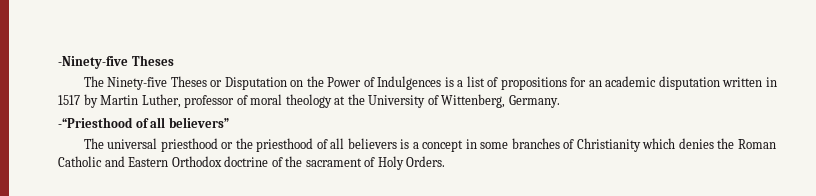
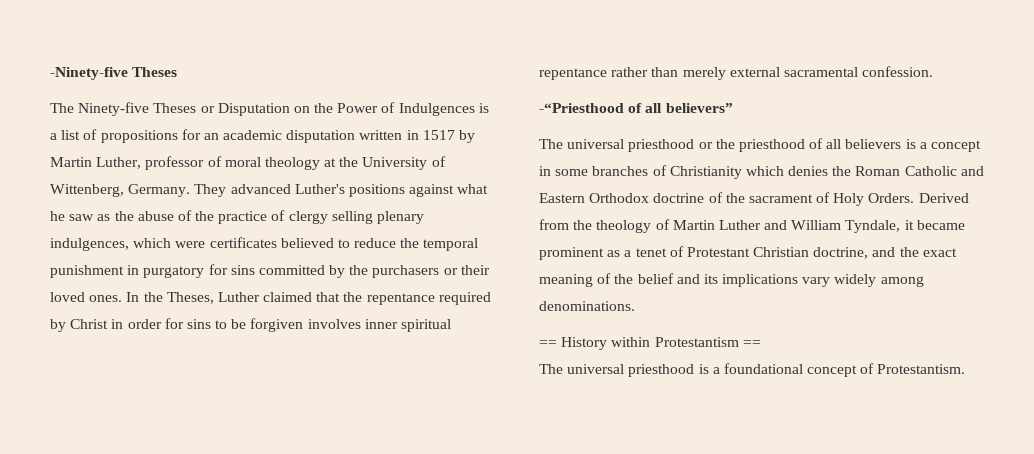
+ They advanced Luther's positions against what he saw as the abuse of the practice of clergy selling plenary indulgences, which were certificates believed to reduce the temporal punishment in purgatory for sins committed by the purchasers or their loved ones. In the Theses, Luther claimed that the repentance required by Christ in order for sins to be forgiven involves inner spiritual repentance rather than merely external sacramental confession.
+ Derived from the theology of Martin Luther and William Tyndale, it became prominent as a tenet of Protestant Christian doctrine, and the exact meaning of the belief and its implications vary widely among denominations.
+ == History within Protestantism ==
+ The universal priesthood is a foundational concept of Protestantism.

